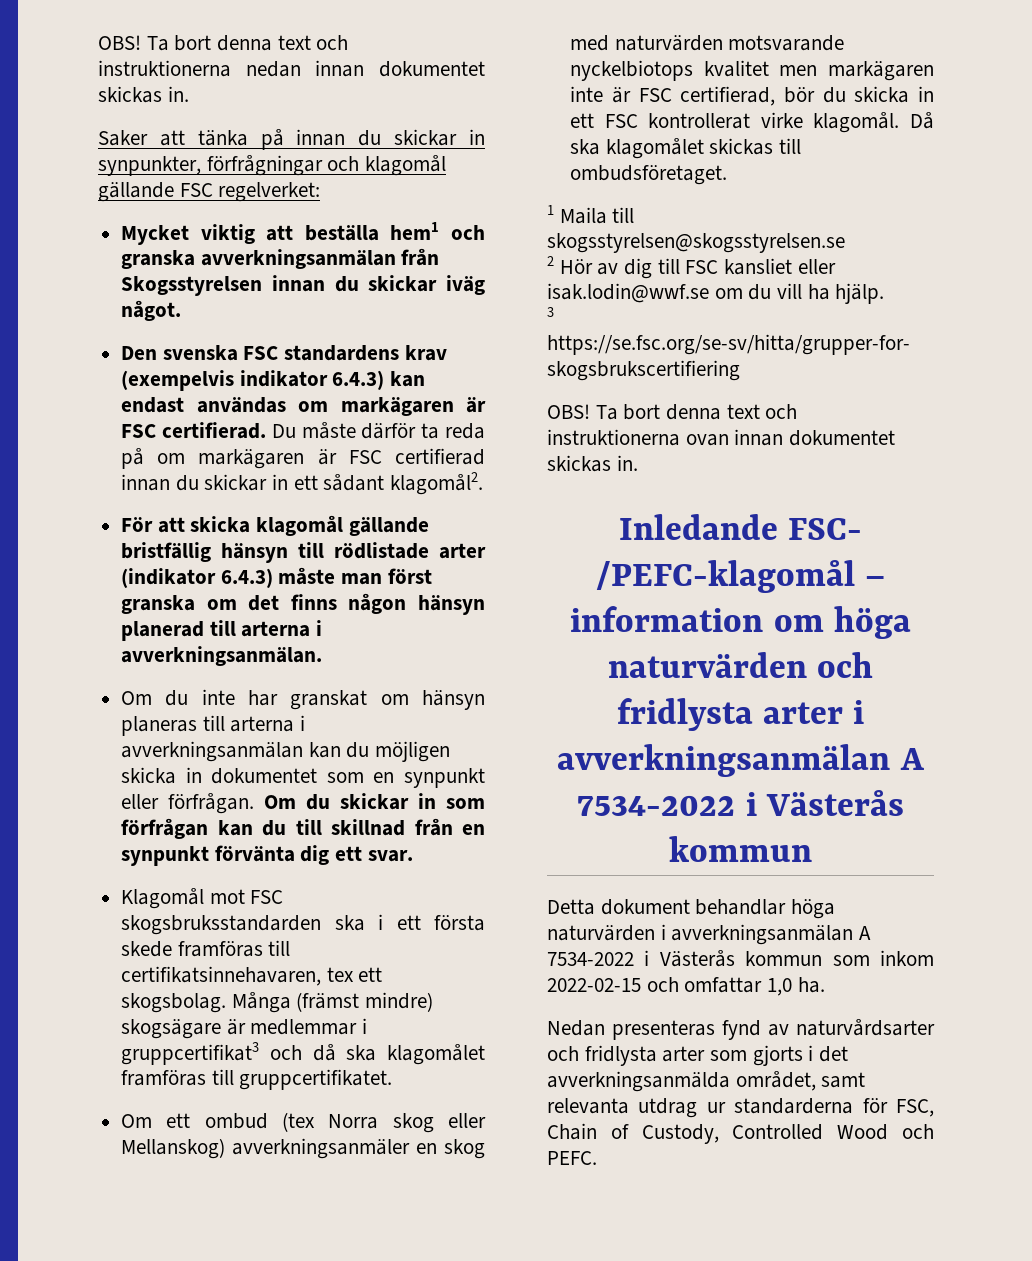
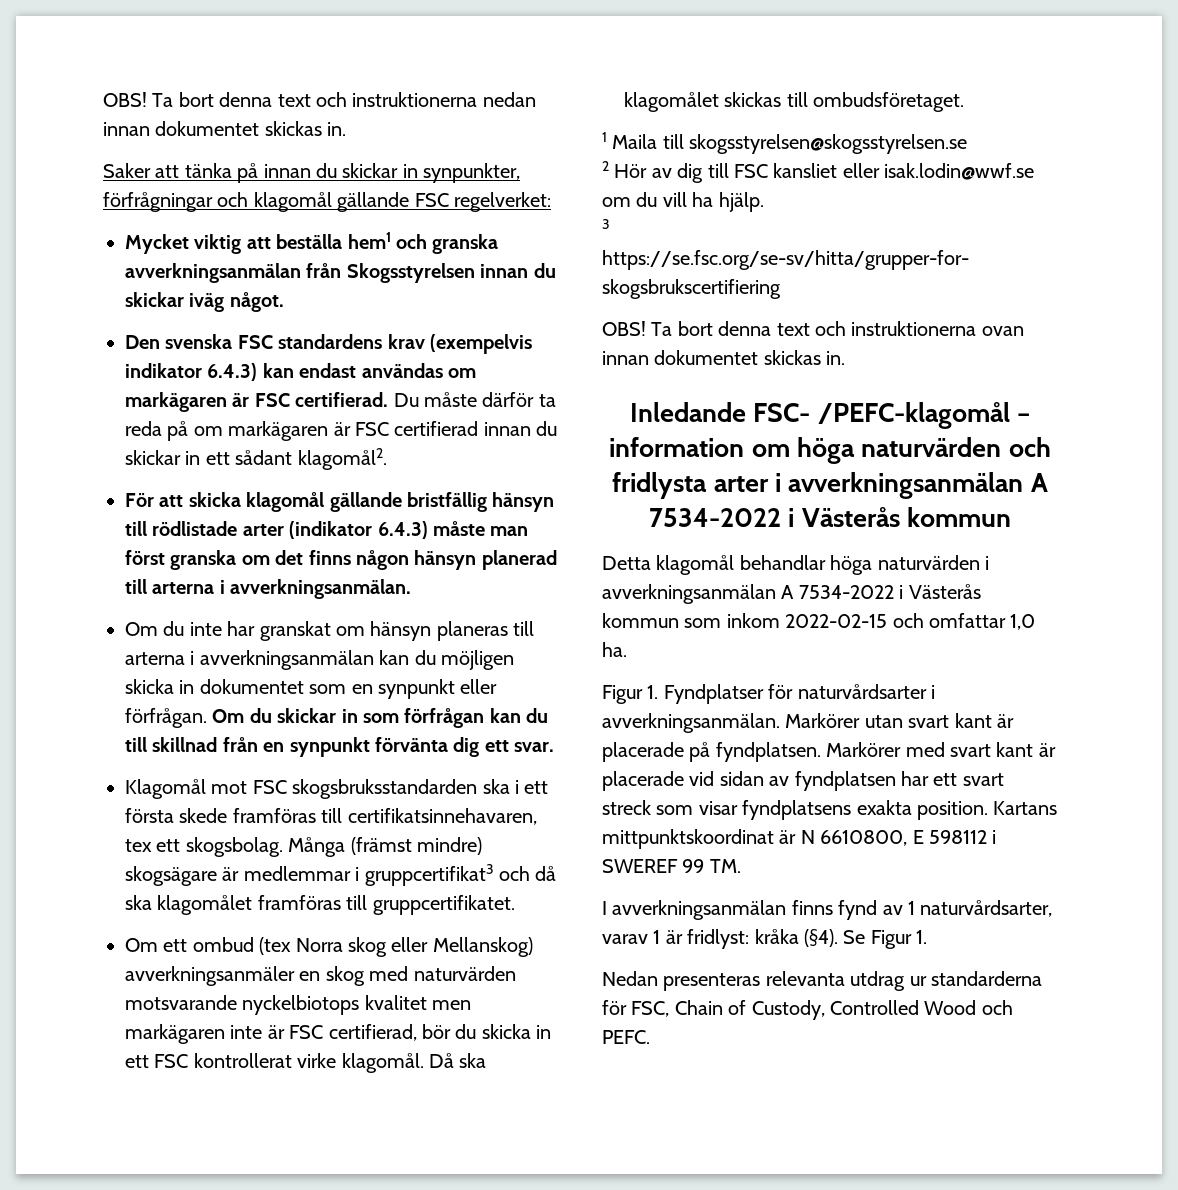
- Detta dokument behandlar höga naturvärden i avverkningsanmälan A 7534-2022 i Västerås kommun som inkom 2022-02-15 och omfattar 1,0 ha.
+ Detta klagomål behandlar höga naturvärden i avverkningsanmälan A 7534-2022 i Västerås kommun som inkom 2022-02-15 och omfattar 1,0 ha.
- Nedan presenteras fynd av naturvårdsarter och fridlysta arter som gjorts i det avverkningsanmälda området, samt relevanta utdrag ur standarderna för FSC, Chain of Custody, Controlled Wood och PEFC.
+ Figur 1. Fyndplatser för naturvårdsarter i avverkningsanmälan. Markörer utan svart kant är placerade på fyndplatsen. Markörer med svart kant är placerade vid sidan av fyndplatsen har ett svart streck som visar fyndplatsens exakta position. Kartans mittpunktskoordinat är N 6610800, E 598112 i SWEREF 99 TM.
+ I avverkningsanmälan finns fynd av 1 naturvårdsarter, varav 1 är fridlyst: kråka (§4). Se Figur 1.
+ Nedan presenteras relevanta utdrag ur standarderna för FSC, Chain of Custody, Controlled Wood och PEFC.

